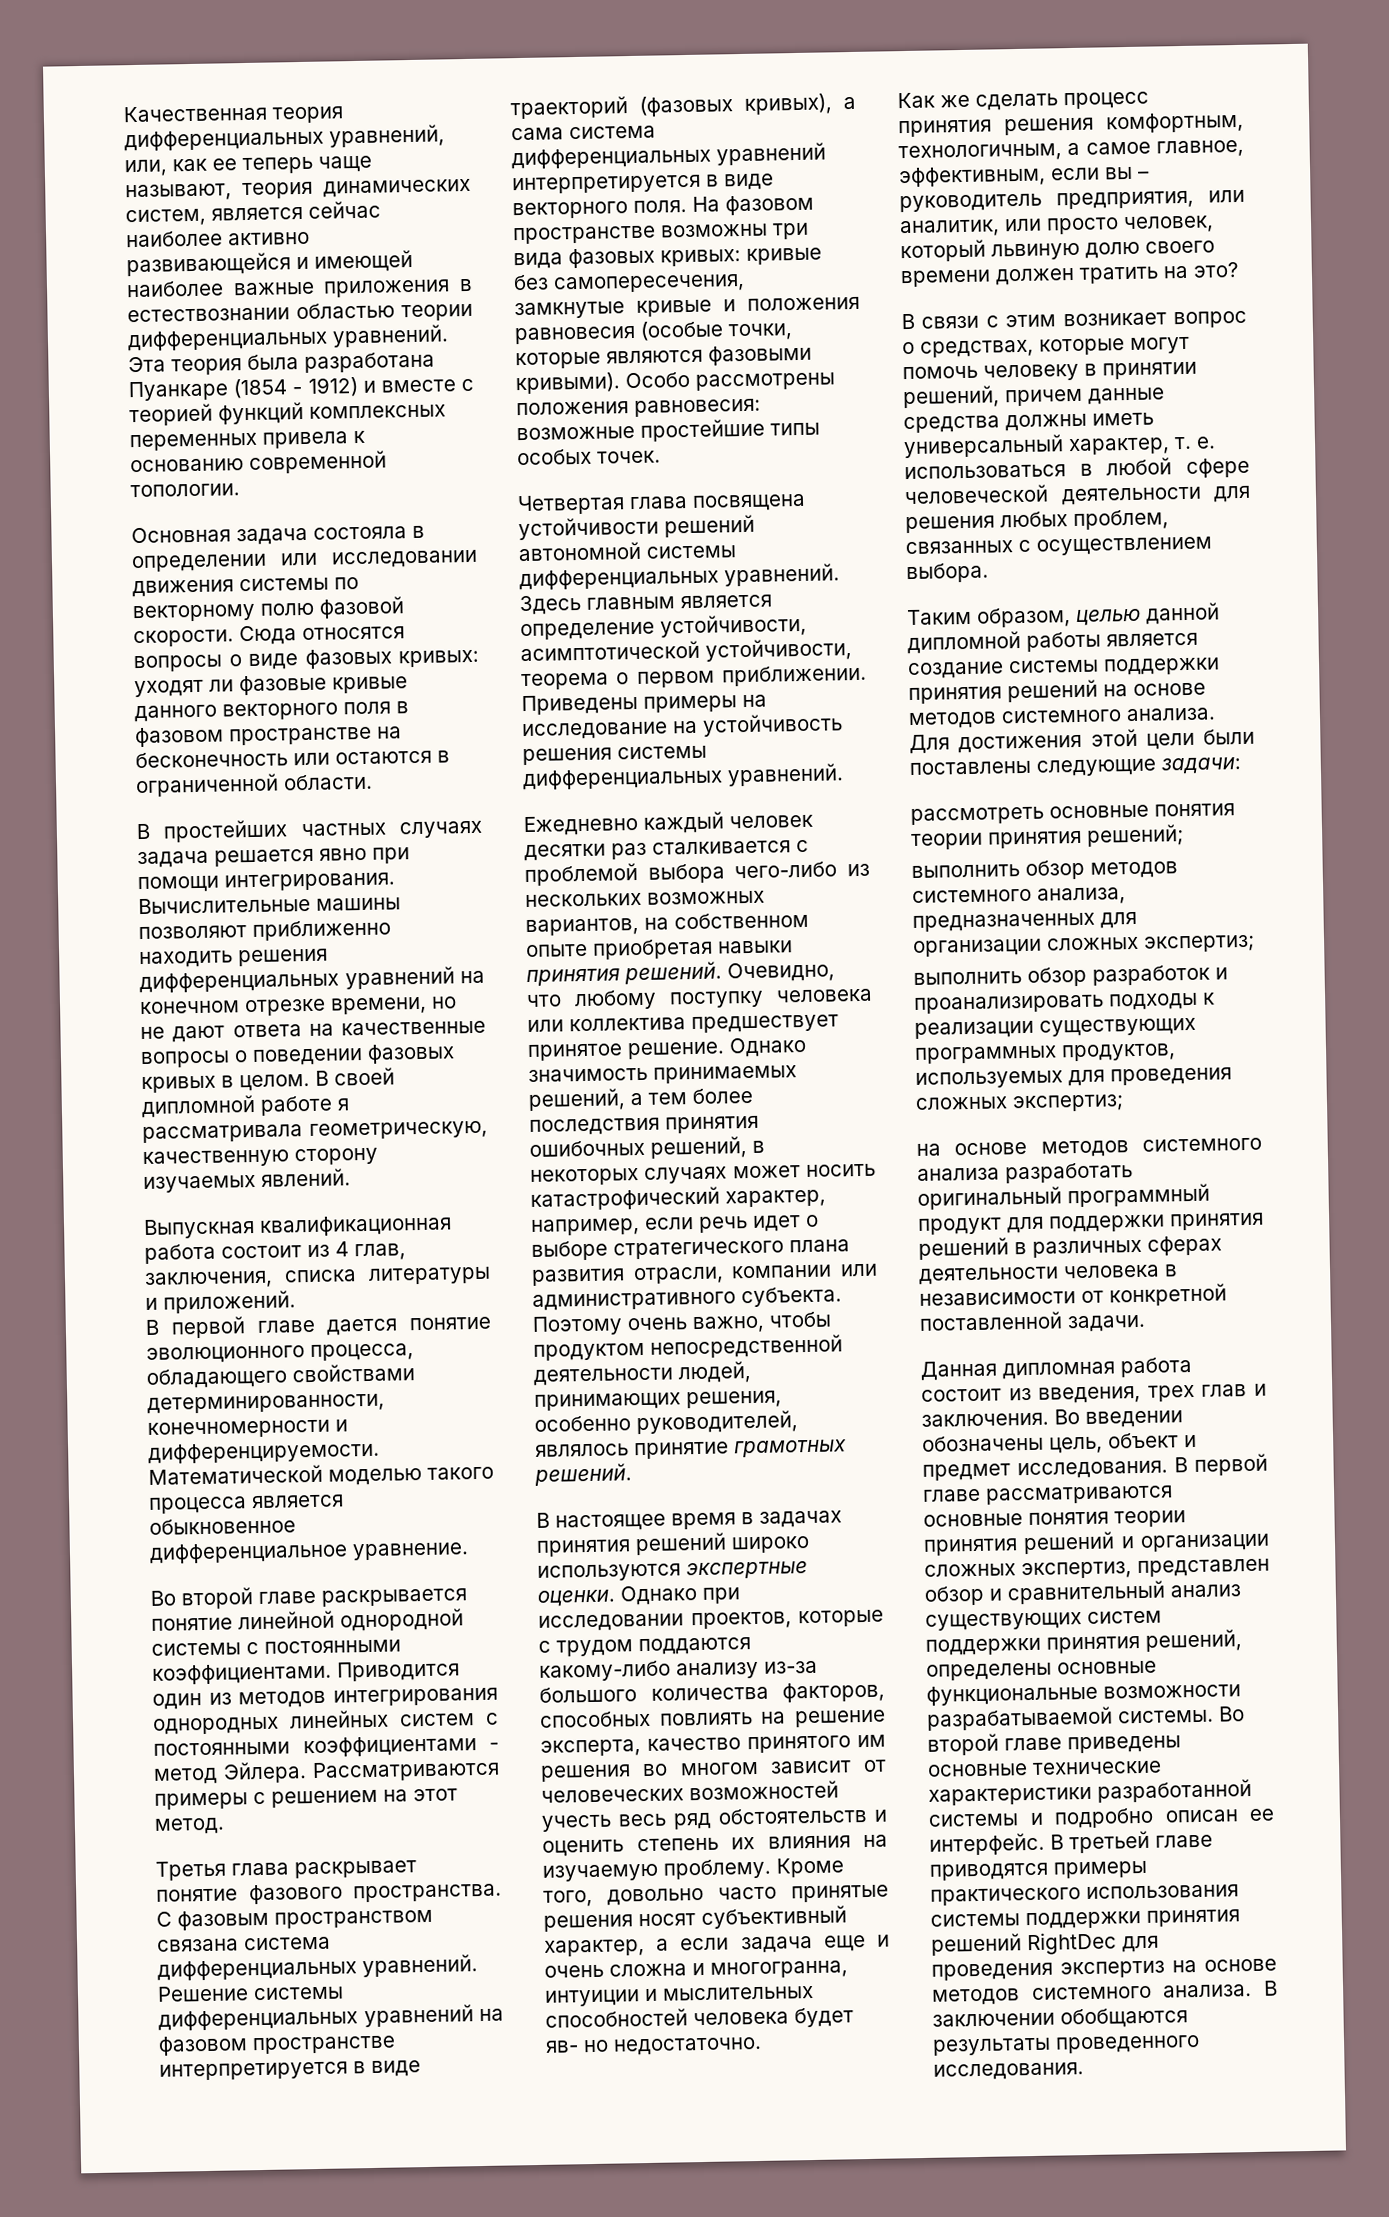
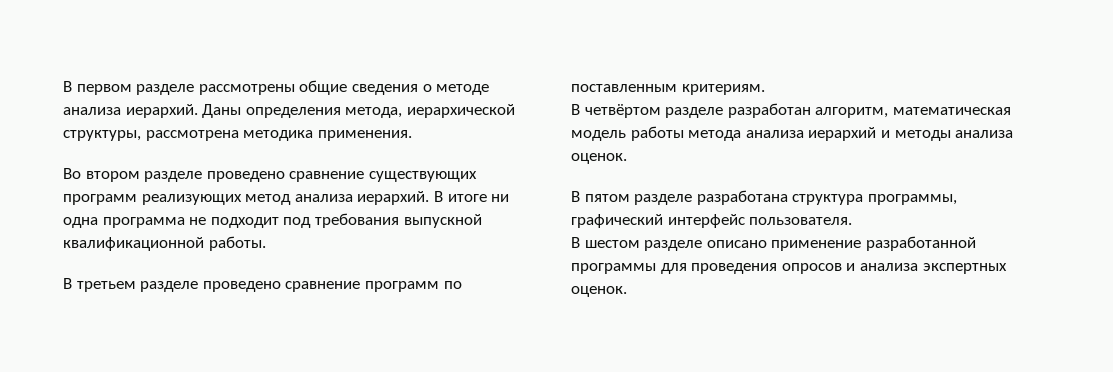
- Качественная теория дифференциальных уравнений, или, как ее теперь чаще называют, теория динамических систем, является сейчас наиболее активно развивающейся и имеющей наиболее важные приложения в естествознании областью теории дифференциальных уравнений. Эта теория была разработана Пуанкаре (1854 - 1912) и вместе с теорией функций комплексных переменных привела к основанию современной топологии.
- Основная задача состояла в определении или исследовании движения системы по векторному полю фазовой скорости. Сюда относятся вопросы о виде фазовых кривых: уходят ли фазовые кривые данного векторного поля в фазовом пространстве на бесконечность или остаются в ограниченной области.
- В простейших частных случаях задача решается явно при помощи интегрирования. Вычислительные машины позволяют приближенно находить решения дифференциальных уравнений на конечном отрезке времени, но не дают ответа на качественные вопросы о поведении фазовых кривых в целом. В своей дипломной работе я рассматривала геометрическую, качественную сторону изучаемых явлений.
- Выпускная квалификационная работа состоит из 4 глав, заключения, списка литературы и приложений.
- В первой главе дается понятие эволюционного процесса, обладающего свойствами детерминированности, конечномерности и дифференцируемости. Математической моделью такого процесса является обыкновенное дифференциальное уравнение.
- Во второй главе раскрывается понятие линейной однородной системы с постоянными коэффициентами. Приводится один из методов интегрирования однородных линейных систем с постоянными коэффициентами - метод Эйлера. Рассматриваются примеры с решением на этот метод.
- Третья глава раскрывает понятие фазового пространства. С фазовым пространством связана система дифференциальных уравнений. Решение системы дифференциальных уравнений на фазовом пространстве интерпретируется в виде траекторий (фазовых кривых), а сама система дифференциальных уравнений интерпретируется в виде векторного поля. На фазовом пространстве возможны три вида фазовых кривых: кривые без самопересечения, замкнутые кривые и положения равновесия (особые точки, которые являются фазовыми кривыми). Особо рассмотрены положения равновесия: возможные простейшие типы особых точек.
- Четвертая глава посвящена устойчивости решений автономной системы дифференциальных уравнений. Здесь главным является определение устойчивости, асимптотической устойчивости, теорема о первом приближении. Приведены примеры на исследование на устойчивость решения системы дифференциальных уравнений.
- Ежедневно каждый человек десятки раз сталкивается с проблемой выбора чего-либо из нескольких возможных вариантов, на собственном опыте приобретая навыки принятия решений. Очевидно, что любому поступку человека или коллектива предшествует принятое решение. Однако значимость принимаемых решений, а тем более последствия принятия ошибочных решений, в некоторых случаях может носить катастрофический характер, например, если речь идет о выборе стратегического плана развития отрасли, компании или административного субъекта. Поэтому очень важно, чтобы продуктом непосредственной деятельности людей, принимающих решения, особенно руководителей, являлось принятие грамотных решений.
- В настоящее время в задачах принятия решений широко используются экспертные оценки. Однако при исследовании проектов, которые с трудом поддаются какому-либо анализу из-за большого количества факторов, способных повлиять на решение эксперта, качество принятого им решения во многом зависит от человеческих возможностей учесть весь ряд обстоятельств и оценить степень их влияния на изучаемую проблему. Кроме того, довольно часто принятые решения носят субъективный характер, а если задача еще и очень сложна и многогранна, интуиции и мыслительных способностей человека будет яв- но недостаточно.
- Как же сделать процесс принятия решения комфортным, технологичным, а самое главное, эффективным, если вы – руководитель предприятия, или аналитик, или просто человек, который львиную долю своего времени должен тратить на это?
- В связи с этим возникает вопрос о средствах, которые могут помочь человеку в принятии решений, причем данные средства должны иметь универсальный характер, т. е. использоваться в любой сфере человеческой деятельности для решения любых проблем, связанных с осуществлением выбора.
- Таким образом, целью данной дипломной работы является создание системы поддержки принятия решений на основе методов системного анализа. Для достижения этой цели были поставлены следующие задачи:
- рассмотреть основные понятия теории принятия решений;
- выполнить обзор методов системного анализа, предназначенных для организации сложных экспертиз;
- выполнить обзор разработок и проанализировать подходы к реализации существующих программных продуктов, используемых для проведения сложных экспертиз;
- на основе методов системного анализа разработать оригинальный программный продукт для поддержки принятия решений в различных сферах деятельности человека в независимости от конкретной поставленной задачи.
- Данная дипломная работа состоит из введения, трех глав и заключения. Во введении обозначены цель, объект и предмет исследования. В первой главе рассматриваются основные понятия теории принятия решений и организации сложных экспертиз, представлен обзор и сравнительный анализ существующих систем поддержки принятия решений, определены основные функциональные возможности разрабатываемой системы. Во второй главе приведены основные технические характеристики разработанной системы и подробно описан ее интерфейс. В третьей главе приводятся примеры практического использования системы поддержки принятия решений RightDec для проведения экспертиз на основе методов системного анализа. В заключении обобщаются результаты проведенного исследования.
+ В первом разделе рассмотрены общие сведения о методе анализа иерархий. Даны определения метода, иерархической структуры, рассмотрена методика применения.
+ Во втором разделе проведено сравнение существующих программ реализующих метод анализа иерархий. В итоге ни одна программа не подходит под требования выпускной квалификационной работы.
+ В третьем разделе проведено сравнение программ по поставленным критериям.
+ В четвёртом разделе разработан алгоритм, математическая модель работы метода анализа иерархий и методы анализа оценок.
+ В пятом разделе разработана структура программы, графический интерфейс пользователя.
+ В шестом разделе описано применение разработанной программы для проведения опросов и анализа экспертных оценок.

